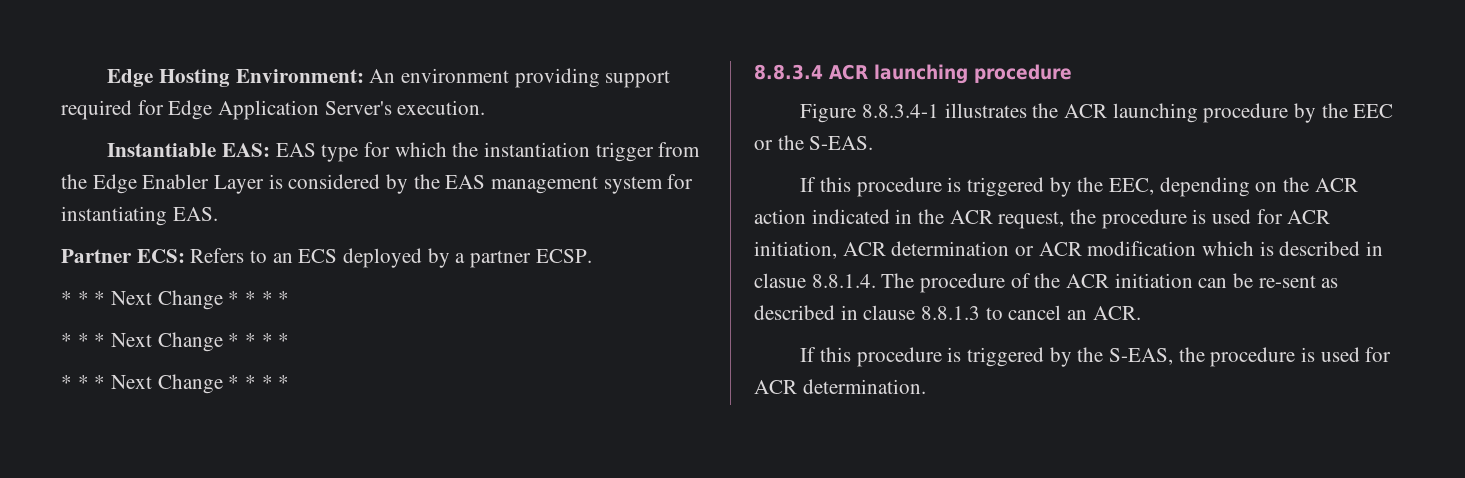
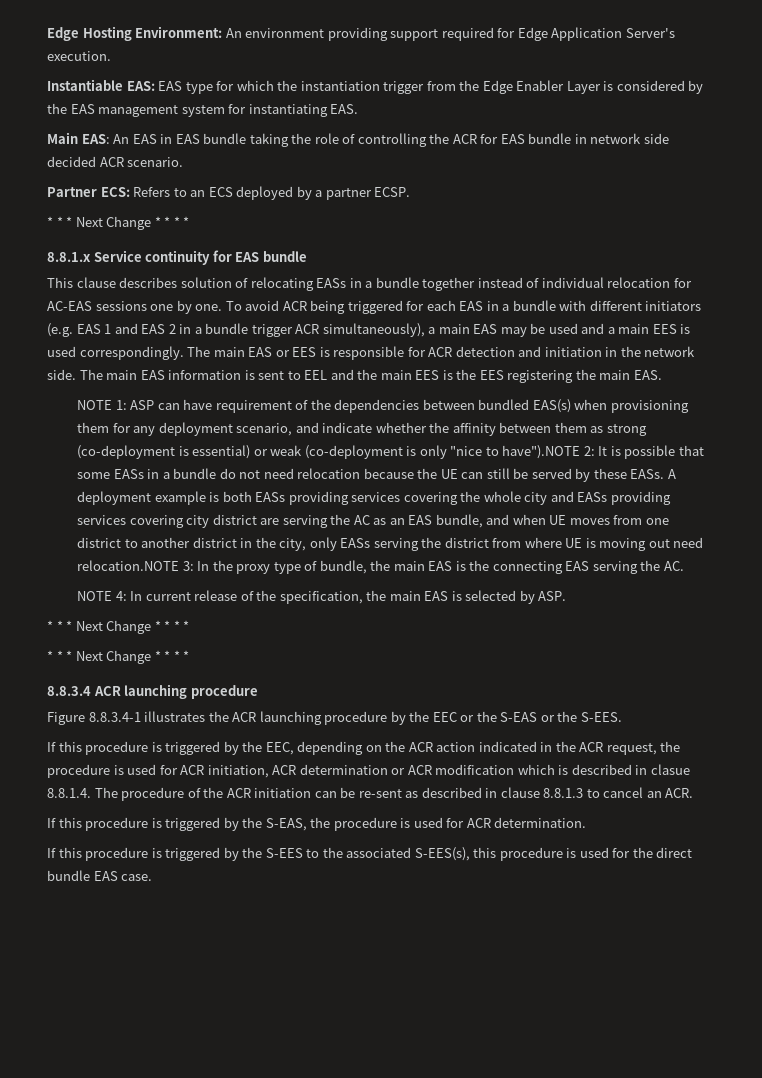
+ Main EAS: An EAS in EAS bundle taking the role of controlling the ACR for EAS bundle in network side decided ACR scenario.
+ 8.8.1.x Service continuity for EAS bundle
+ This clause describes solution of relocating EASs in a bundle together instead of individual relocation for AC-EAS sessions one by one. To avoid ACR being triggered for each EAS in a bundle with different initiators (e.g. EAS 1 and EAS 2 in a bundle trigger ACR simultaneously), a main EAS may be used and a main EES is used correspondingly. The main EAS or EES is responsible for ACR detection and initiation in the network side. The main EAS information is sent to EEL and the main EES is the EES registering the main EAS.
+ NOTE 1: ASP can have requirement of the dependencies between bundled EAS(s) when provisioning them for any deployment scenario, and indicate whether the affinity between them as strong (co-deployment is essential) or weak (co-deployment is only "nice to have").NOTE 2: It is possible that some EASs in a bundle do not need relocation because the UE can still be served by these EASs. A deployment example is both EASs providing services covering the whole city and EASs providing services covering city district are serving the AC as an EAS bundle, and when UE moves from one district to another district in the city, only EASs serving the district from where UE is moving out need relocation.NOTE 3: In the proxy type of bundle, the main EAS is the connecting EAS serving the AC.
+ NOTE 4: In current release of the specification, the main EAS is selected by ASP.
- Figure 8.8.3.4-1 illustrates the ACR launching procedure by the EEC or the S-EAS.
+ Figure 8.8.3.4-1 illustrates the ACR launching procedure by the EEC or the S-EAS or the S-EES.
+ If this procedure is triggered by the S-EES to the associated S-EES(s), this procedure is used for the direct bundle EAS case.

